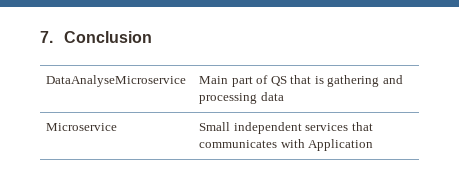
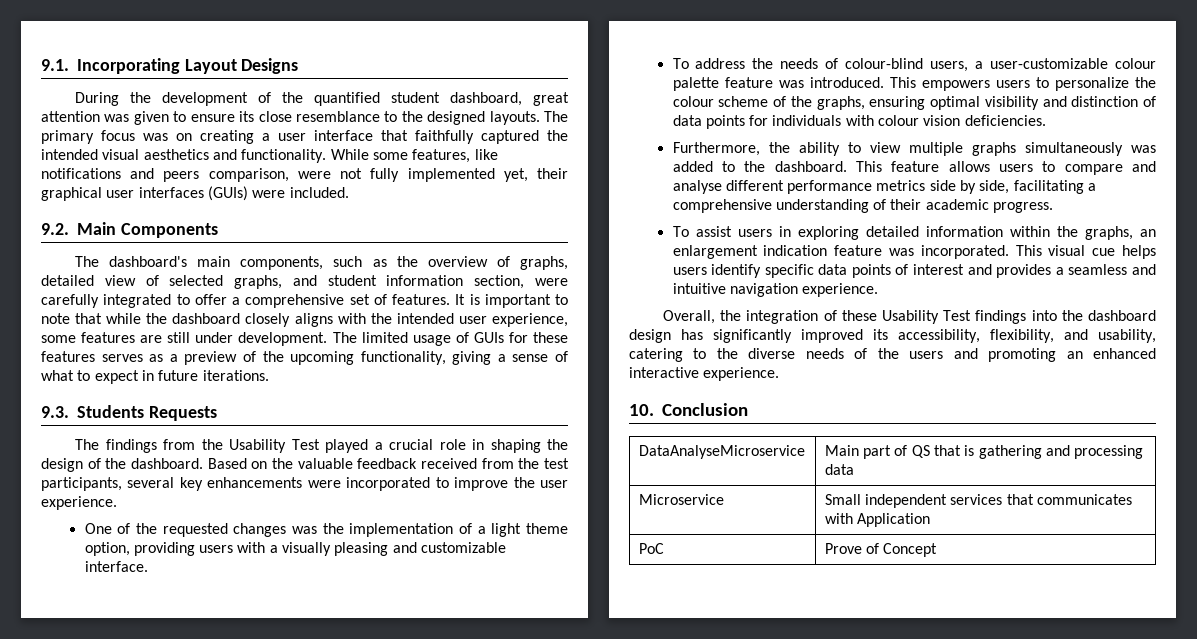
- 7. Conclusion
+ 9.1. Incorporating Layout Designs
+ During the development of the quantified student dashboard, great attention was given to ensure its close resemblance to the designed layouts. The primary focus was on creating a user interface that faithfully captured the intended visual aesthetics and functionality. While some features, like notifications and peers comparison, were not fully implemented yet, their graphical user interfaces (GUIs) were included.
+ 9.2. Main Components
+ The dashboard's main components, such as the overview of graphs, detailed view of selected graphs, and student information section, were carefully integrated to offer a comprehensive set of features. It is important to note that while the dashboard closely aligns with the intended user experience, some features are still under development. The limited usage of GUIs for these features serves as a preview of the upcoming functionality, giving a sense of what to expect in future iterations.
+ 9.3. Students Requests
+ The findings from the Usability Test played a crucial role in shaping the design of the dashboard. Based on the valuable feedback received from the test participants, several key enhancements were incorporated to improve the user experience.
+ One of the requested changes was the implementation of a light theme option, providing users with a visually pleasing and customizable interface.
+ To address the needs of colour-blind users, a user-customizable colour palette feature was introduced. This empowers users to personalize the colour scheme of the graphs, ensuring optimal visibility and distinction of data points for individuals with colour vision deficiencies.
+ Furthermore, the ability to view multiple graphs simultaneously was added to the dashboard. This feature allows users to compare and analyse different performance metrics side by side, facilitating a comprehensive understanding of their academic progress.
+ To assist users in exploring detailed information within the graphs, an enlargement indication feature was incorporated. This visual cue helps users identify specific data points of interest and provides a seamless and intuitive navigation experience.
+ Overall, the integration of these Usability Test findings into the dashboard design has significantly improved its accessibility, flexibility, and usability, catering to the diverse needs of the users and promoting an enhanced interactive experience.
+ 10. Conclusion
+ PoC | Prove of Concept

